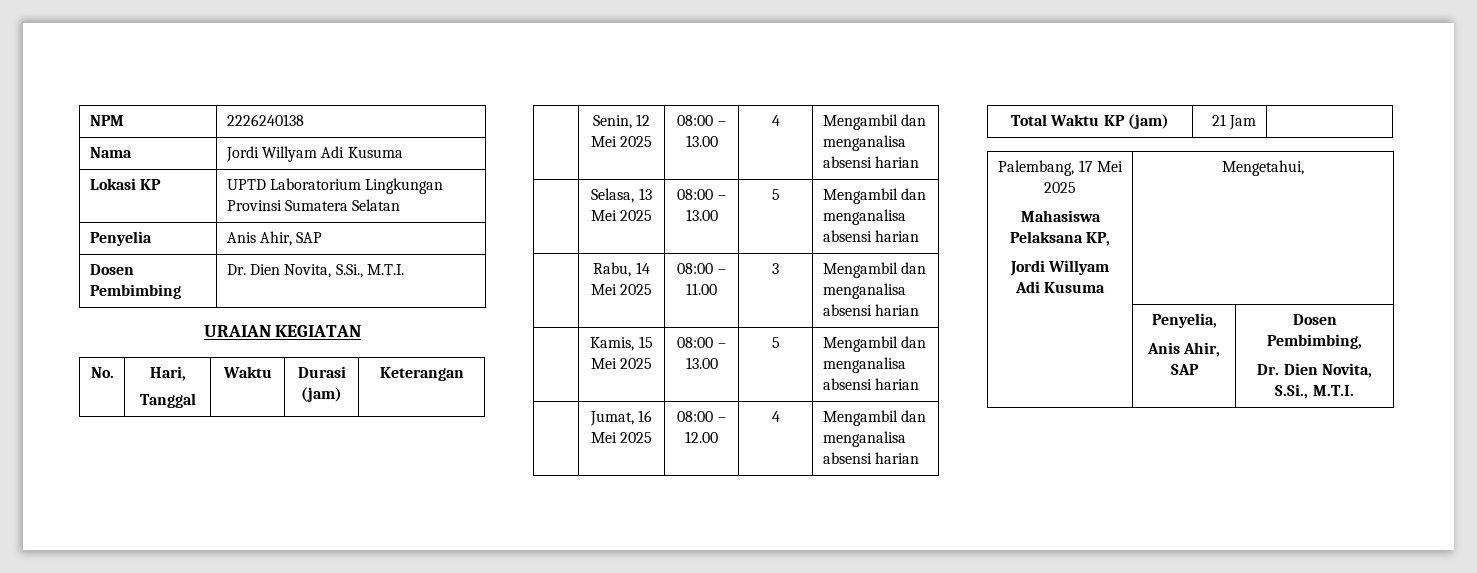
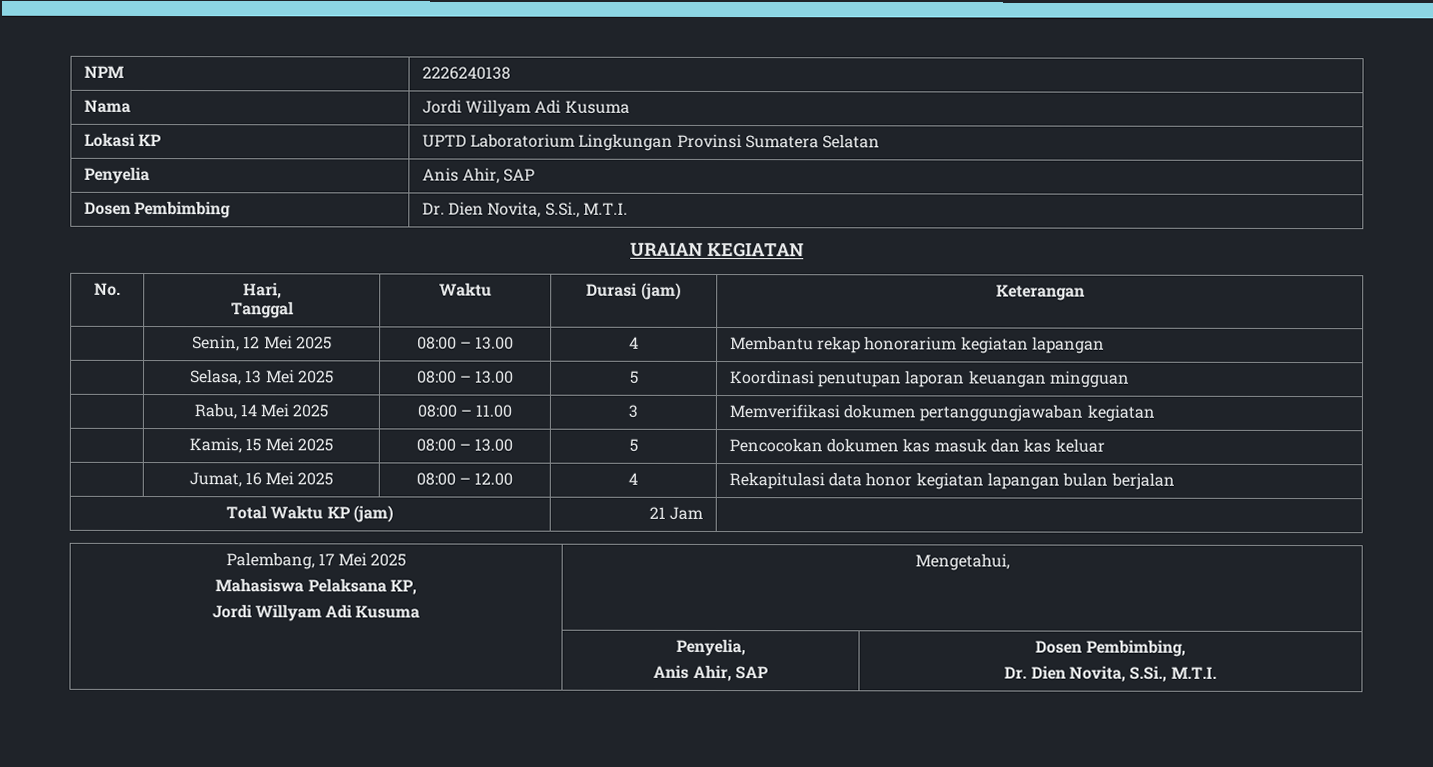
- | Senin, 12 Mei 2025 | 08:00 – 13.00 | 4 | Mengambil dan menganalisa absensi harian
+ | Senin, 12 Mei 2025 | 08:00 – 13.00 | 4 | Membantu rekap honorarium kegiatan lapangan
- | Selasa, 13 Mei 2025 | 08:00 – 13.00 | 5 | Mengambil dan menganalisa absensi harian
+ | Selasa, 13 Mei 2025 | 08:00 – 13.00 | 5 | Koordinasi penutupan laporan keuangan mingguan
- | Rabu, 14 Mei 2025 | 08:00 – 11.00 | 3 | Mengambil dan menganalisa absensi harian
+ | Rabu, 14 Mei 2025 | 08:00 – 11.00 | 3 | Memverifikasi dokumen pertanggungjawaban kegiatan
- | Kamis, 15 Mei 2025 | 08:00 – 13.00 | 5 | Mengambil dan menganalisa absensi harian
+ | Kamis, 15 Mei 2025 | 08:00 – 13.00 | 5 | Pencocokan dokumen kas masuk dan kas keluar
- | Jumat, 16 Mei 2025 | 08:00 – 12.00 | 4 | Mengambil dan menganalisa absensi harian
+ | Jumat, 16 Mei 2025 | 08:00 – 12.00 | 4 | Rekapitulasi data honor kegiatan lapangan bulan berjalan

